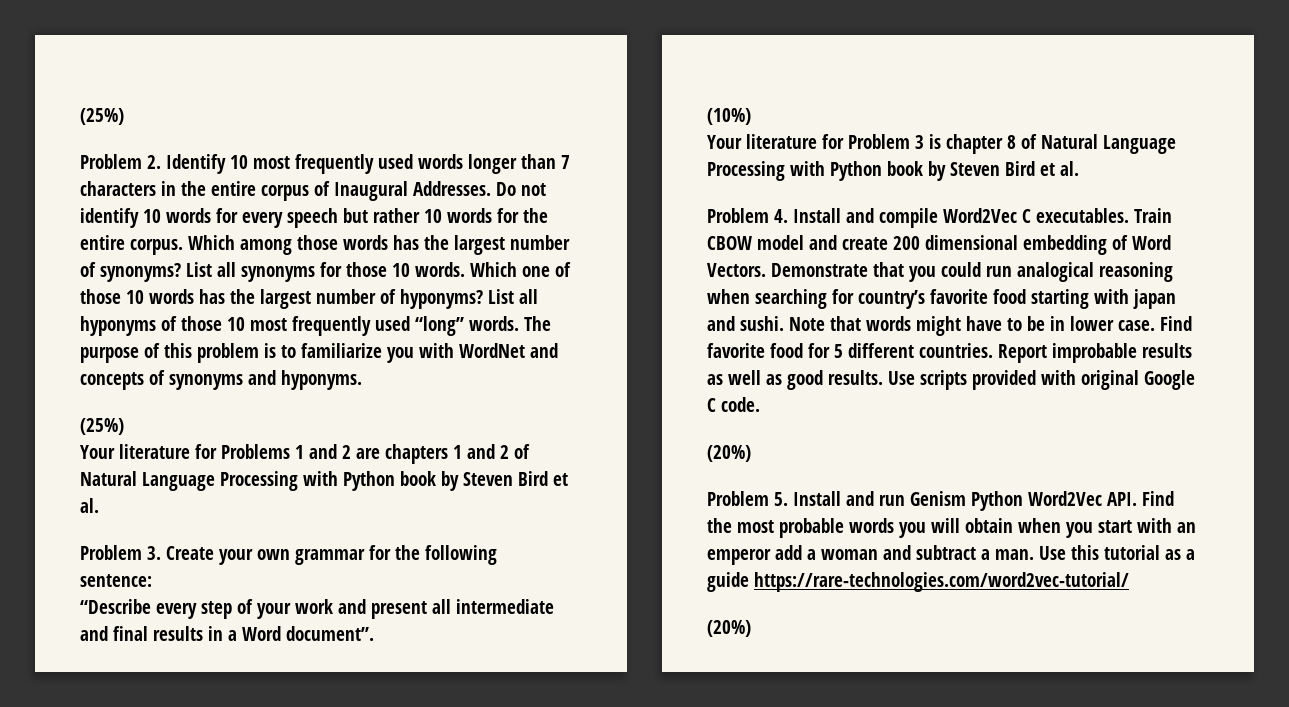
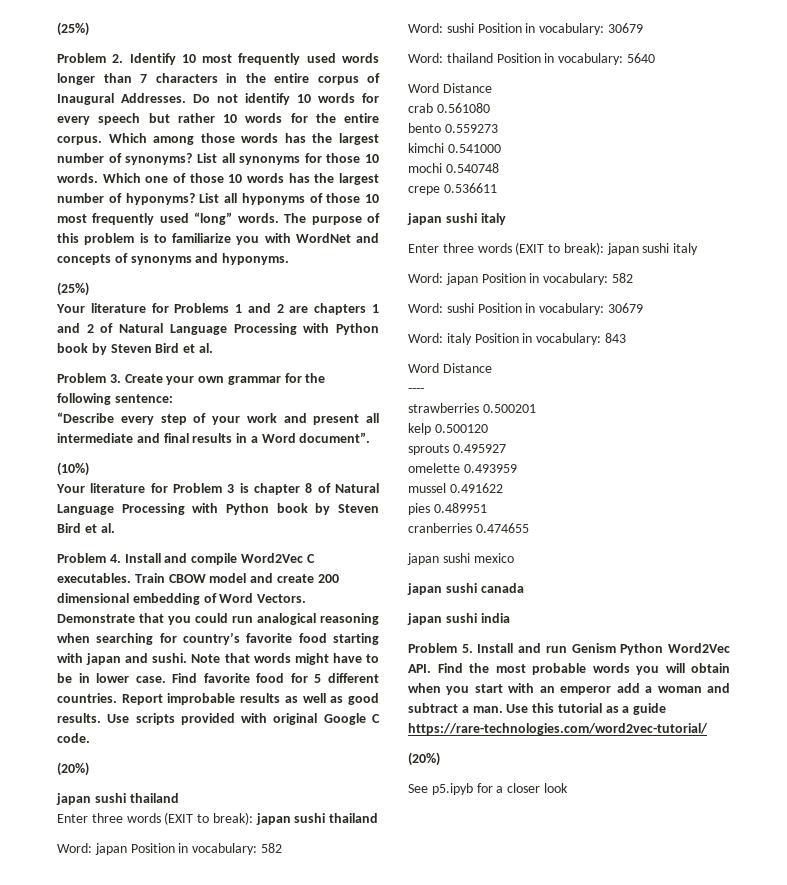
  Use scripts provided with original Google C code.
  (20%)
+ japan sushi thailand
+ Enter three words (EXIT to break): japan sushi thailand
+ Word: japan Position in vocabulary: 582
+ Word: sushi Position in vocabulary: 30679
+ Word: thailand Position in vocabulary: 5640
+ Word Distance
+ crab 0.561080
+ bento 0.559273
+ kimchi 0.541000
+ mochi 0.540748
+ crepe 0.536611
+ japan sushi italy
+ Enter three words (EXIT to break): japan sushi italy
+ Word: japan Position in vocabulary: 582
+ Word: sushi Position in vocabulary: 30679
+ Word: italy Position in vocabulary: 843
+ Word Distance
+ ----
+ strawberries 0.500201
+ kelp 0.500120
+ sprouts 0.495927
+ omelette 0.493959
+ mussel 0.491622
+ pies 0.489951
+ cranberries 0.474655
+ japan sushi mexico
+ japan sushi canada
+ japan sushi india
+ See p5.ipyb for a closer look

